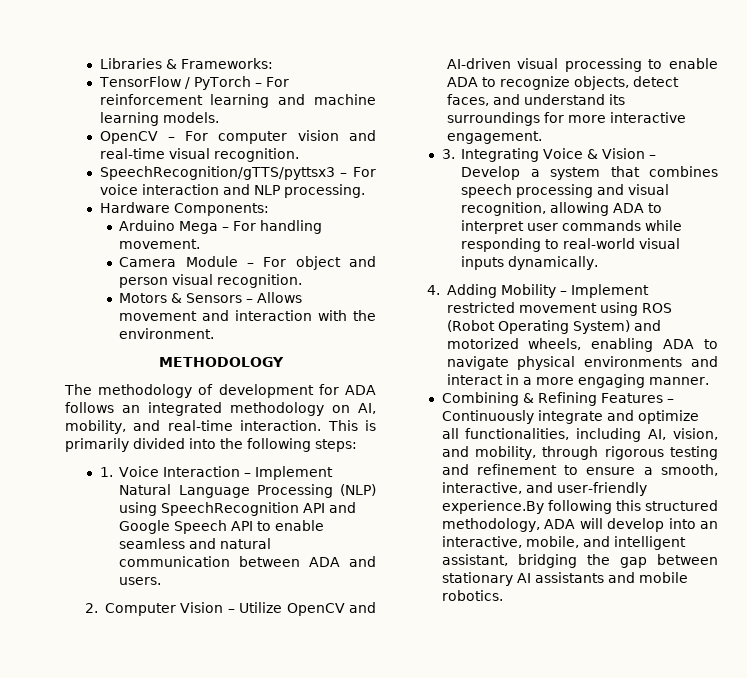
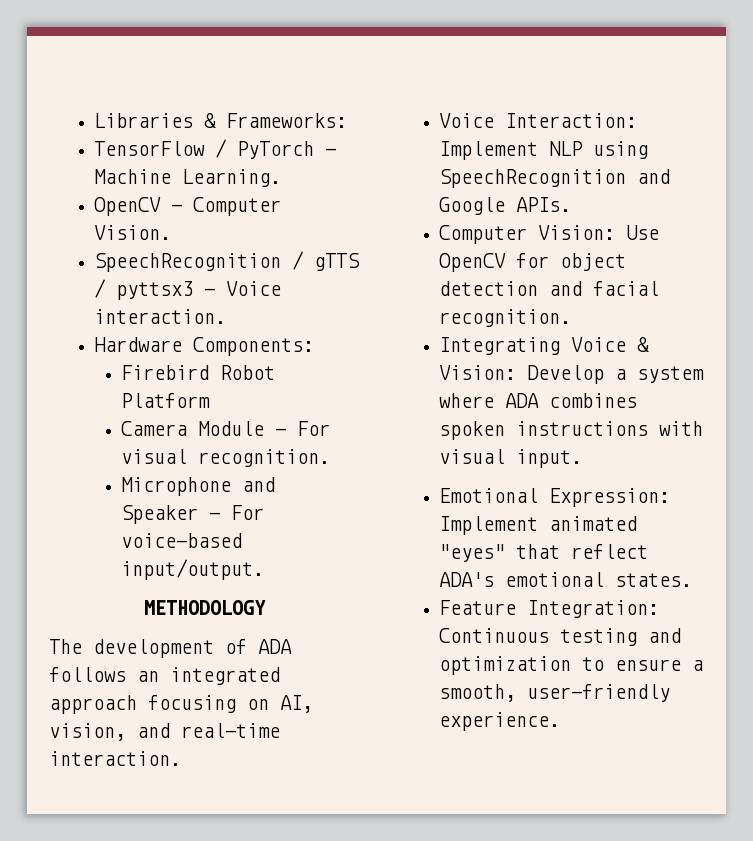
- TensorFlow / PyTorch – For reinforcement learning and machine learning models.
- OpenCV – For computer vision and real-time visual recognition.
- SpeechRecognition/gTTS/pyttsx3 – For voice interaction and NLP processing.
+ TensorFlow / PyTorch — Machine Learning.
+ OpenCV — Computer Vision.
+ SpeechRecognition / gTTS / pyttsx3 — Voice interaction.
  Hardware Components:
- Arduino Mega – For handling movement.
- Camera Module – For object and person visual recognition.
- Motors & Sensors – Allows movement and interaction with the environment.
+ Firebird Robot Platform
+ Camera Module — For visual recognition.
+ Microphone and Speaker — For voice-based input/output.
  METHODOLOGY
- The methodology of development for ADA follows an integrated methodology on AI, mobility, and real-time interaction. This is primarily divided into the following steps:
- 1. Voice Interaction – Implement Natural Language Processing (NLP) using SpeechRecognition API and Google Speech API to enable seamless and natural communication between ADA and users.
- 2. Computer Vision – Utilize OpenCV and AI-driven visual processing to enable ADA to recognize objects, detect faces, and understand its surroundings for more interactive engagement.
- 3. Integrating Voice & Vision – Develop a system that combines speech processing and visual recognition, allowing ADA to interpret user commands while responding to real-world visual inputs dynamically.
- 4. Adding Mobility – Implement restricted movement using ROS (Robot Operating System) and motorized wheels, enabling ADA to navigate physical environments and interact in a more engaging manner.
- Combining & Refining Features – Continuously integrate and optimize all functionalities, including AI, vision, and mobility, through rigorous testing and refinement to ensure a smooth, interactive, and user-friendly experience.By following this structured methodology, ADA will develop into an interactive, mobile, and intelligent assistant, bridging the gap between stationary AI assistants and mobile robotics.
+ The development of ADA follows an integrated approach focusing on AI, vision, and real-time interaction.
+ Voice Interaction: Implement NLP using SpeechRecognition and Google APIs.
+ Computer Vision: Use OpenCV for object detection and facial recognition.
+ Integrating Voice & Vision: Develop a system where ADA combines spoken instructions with visual input.
+ Emotional Expression: Implement animated "eyes" that reflect ADA's emotional states.
+ Feature Integration: Continuous testing and optimization to ensure a smooth, user-friendly experience.

